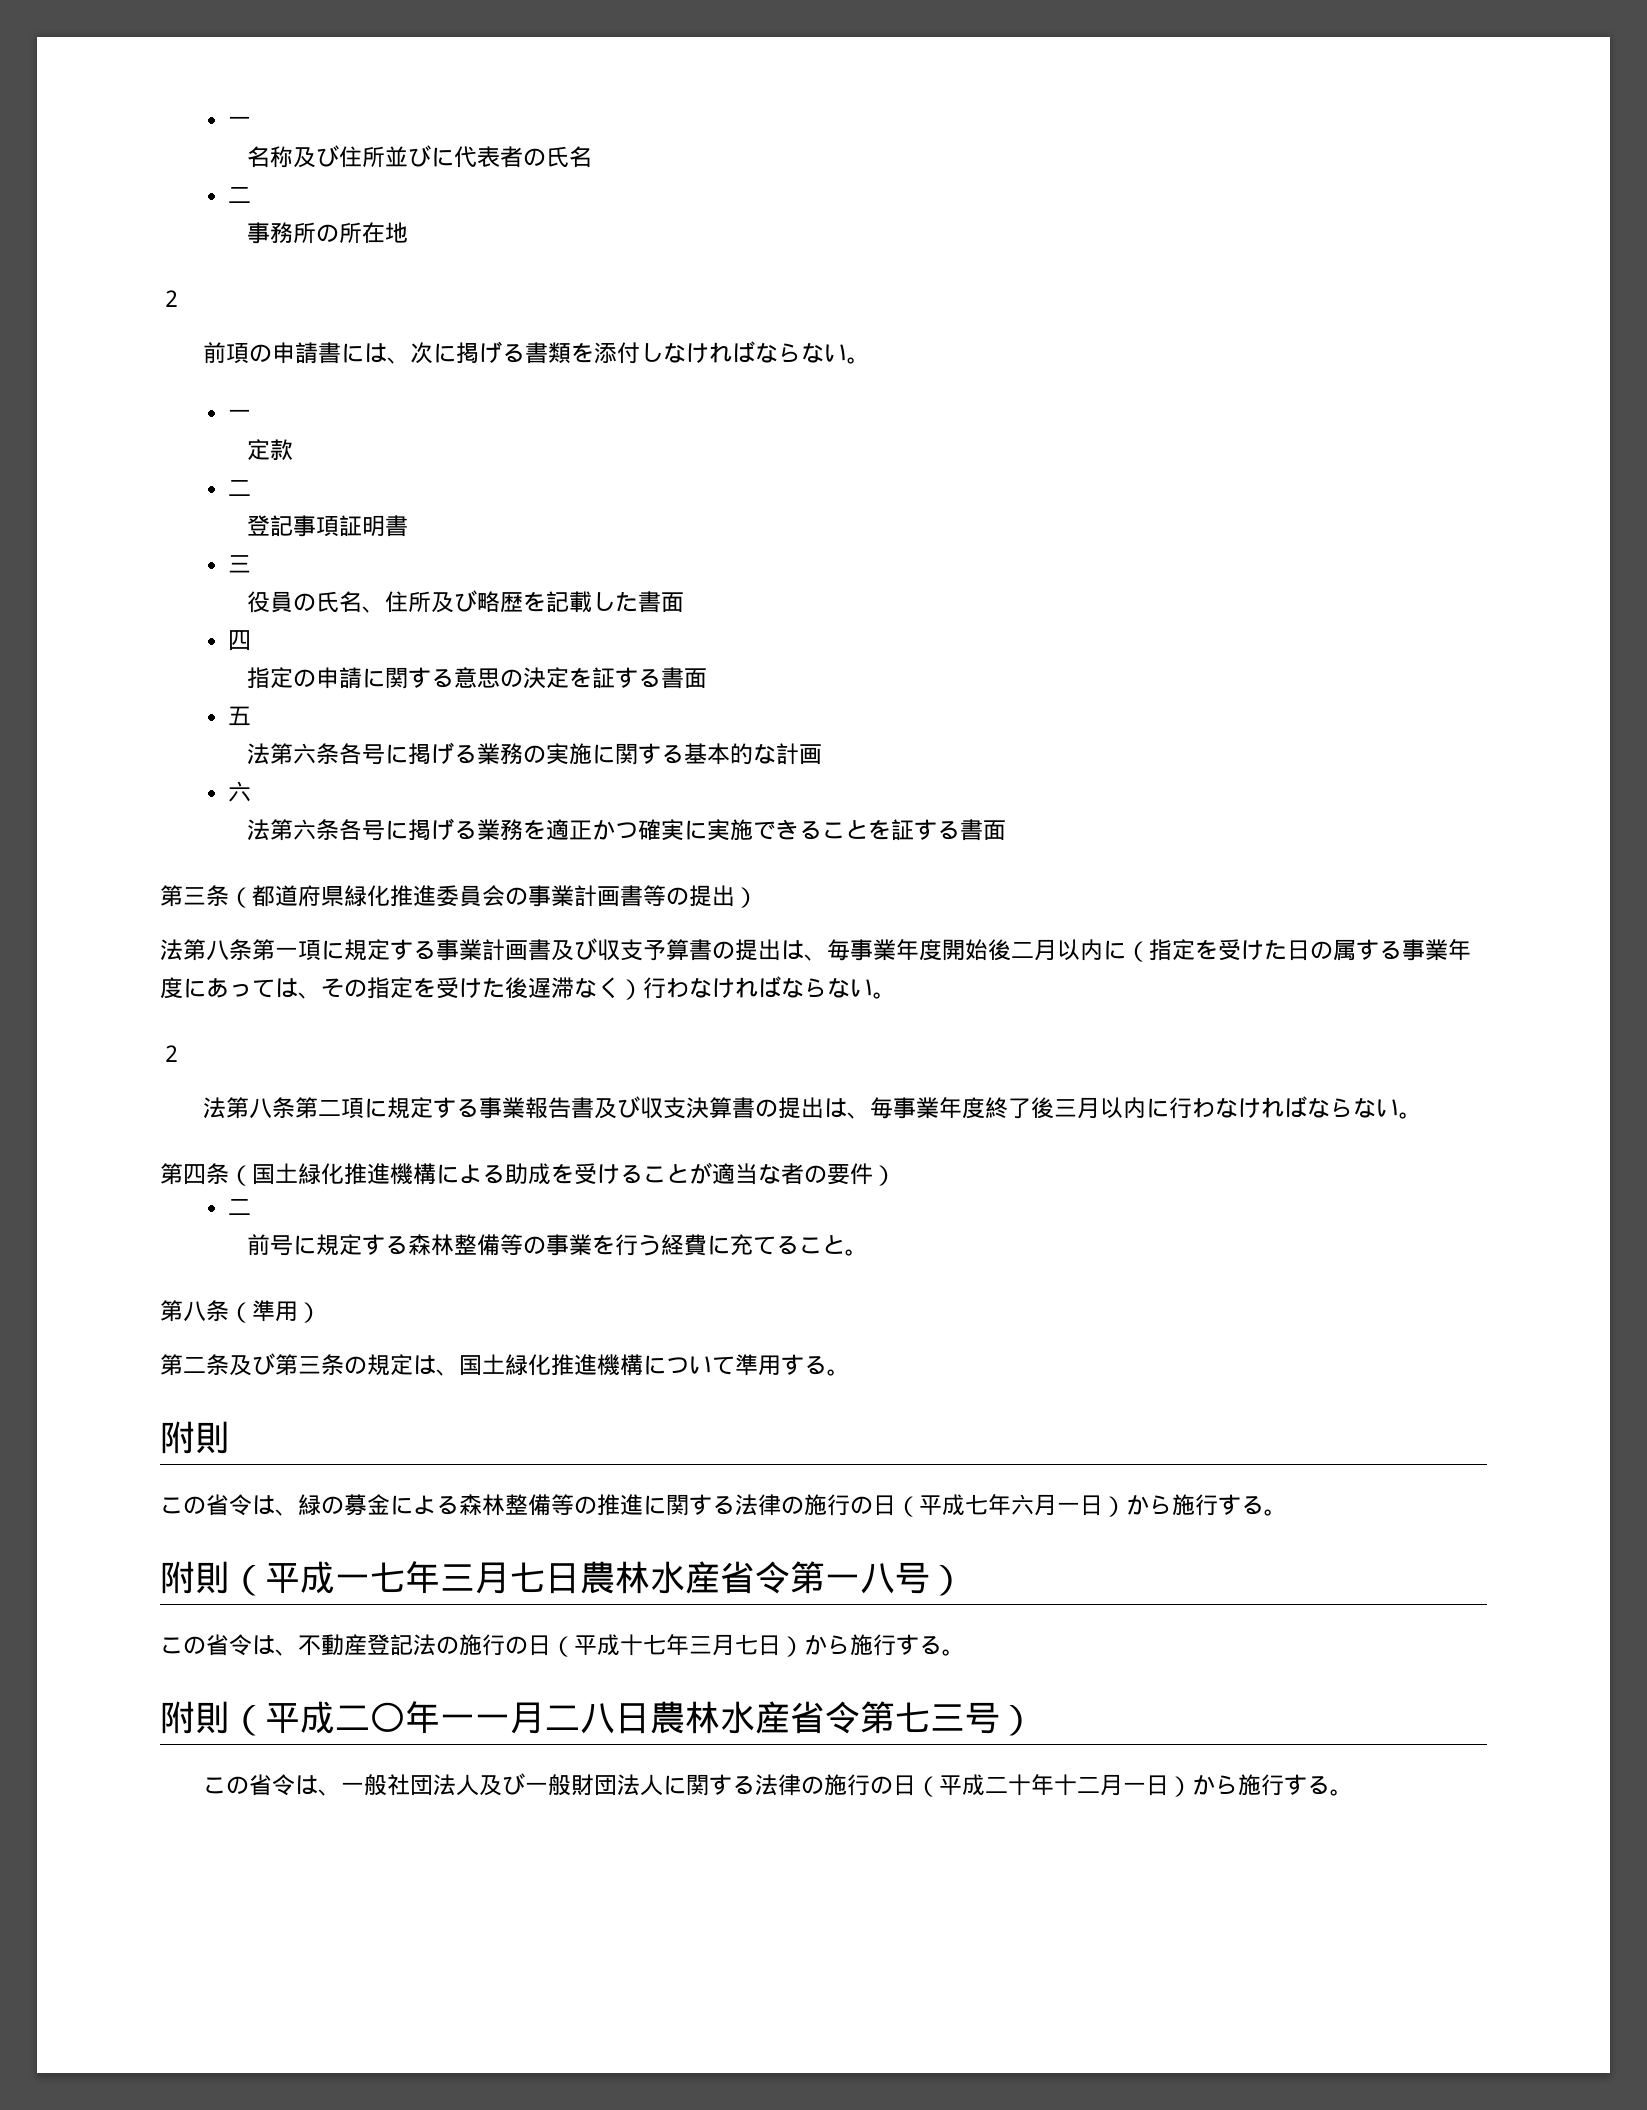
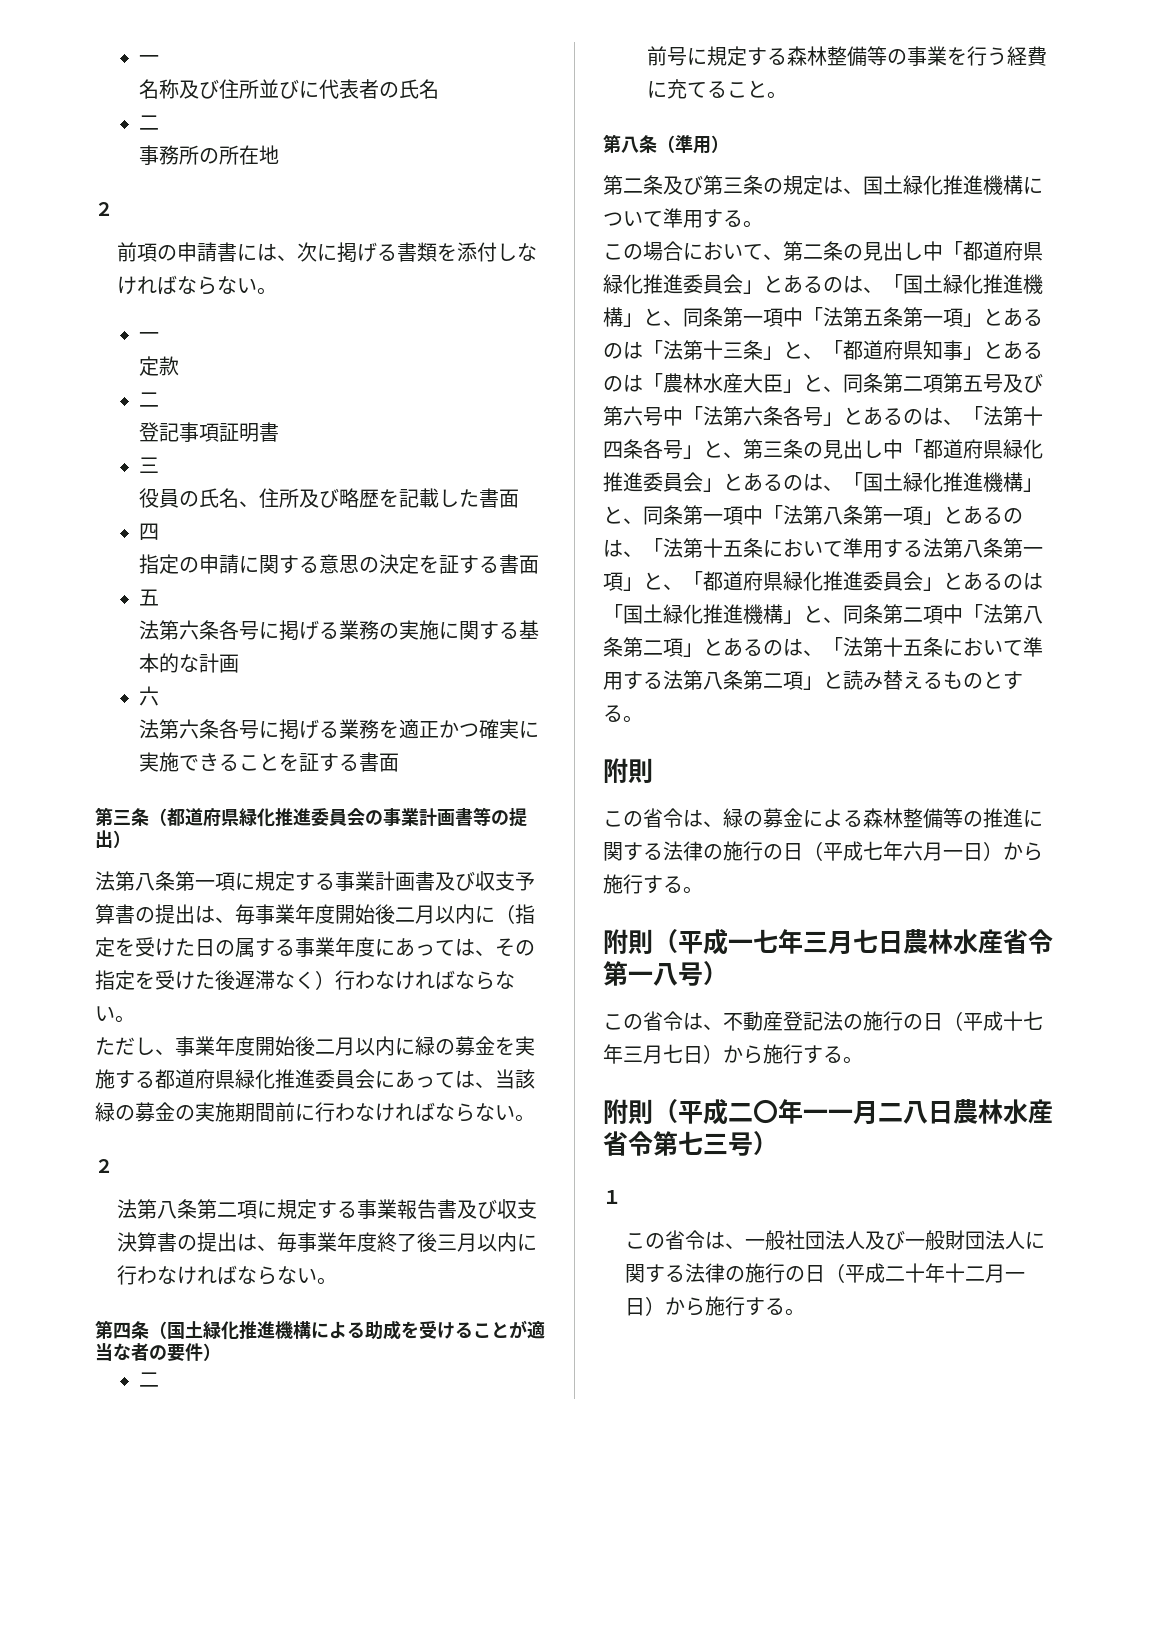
+ ただし、事業年度開始後二月以内に緑の募金を実施する都道府県緑化推進委員会にあっては、当該緑の募金の実施期間前に行わなければならない。
+ この場合において、第二条の見出し中「都道府県緑化推進委員会」とあるのは、「国土緑化推進機構」と、同条第一項中「法第五条第一項」とあるのは「法第十三条」と、「都道府県知事」とあるのは「農林水産大臣」と、同条第二項第五号及び第六号中「法第六条各号」とあるのは、「法第十四条各号」と、第三条の見出し中「都道府県緑化推進委員会」とあるのは、「国土緑化推進機構」と、同条第一項中「法第八条第一項」とあるのは、「法第十五条において準用する法第八条第一項」と、「都道府県緑化推進委員会」とあるのは「国土緑化推進機構」と、同条第二項中「法第八条第二項」とあるのは、「法第十五条において準用する法第八条第二項」と読み替えるものとする。
+ １

